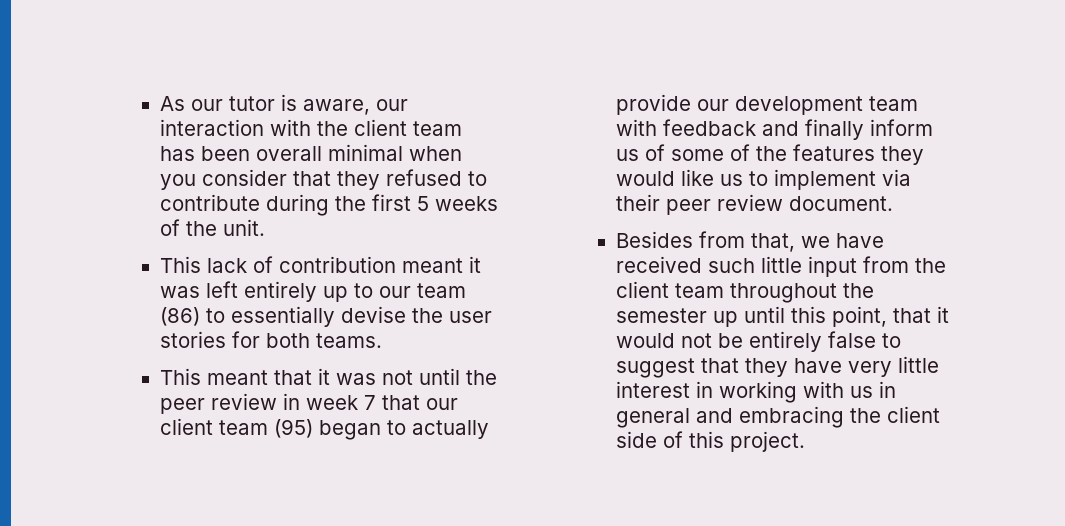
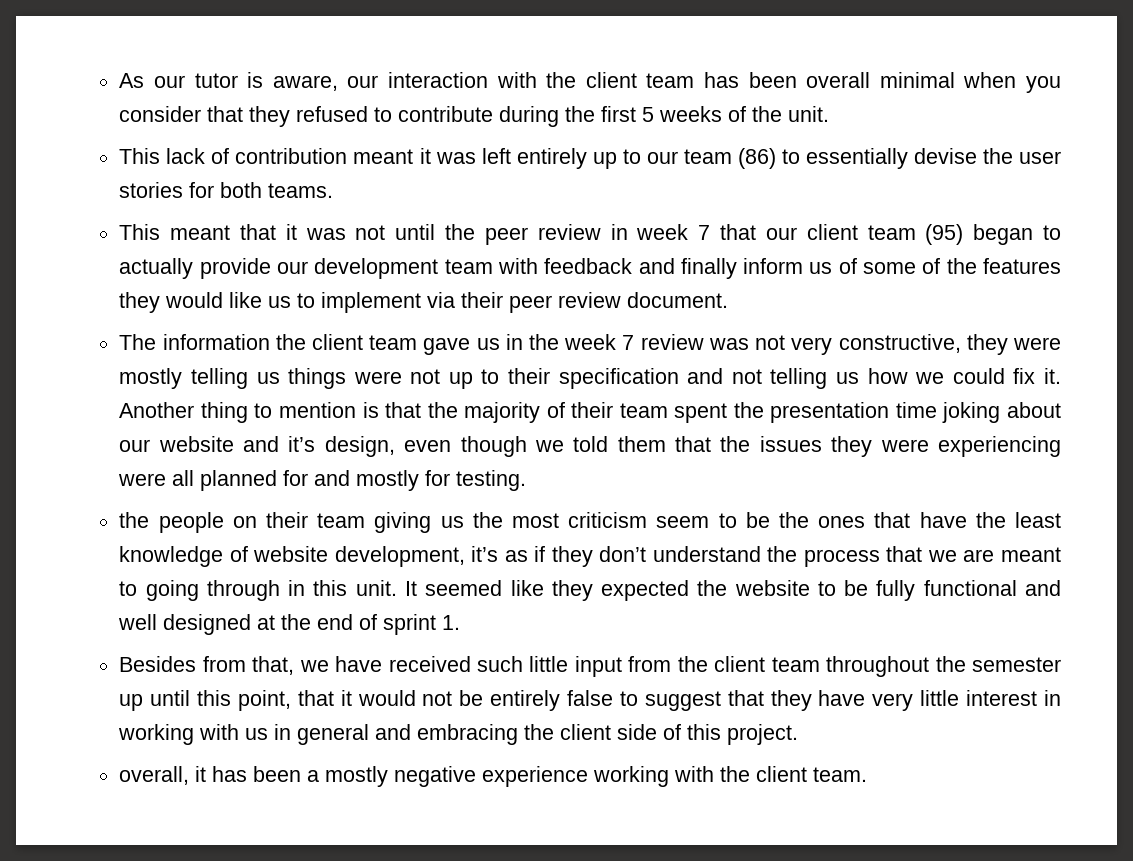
+ The information the client team gave us in the week 7 review was not very constructive, they were mostly telling us things were not up to their specification and not telling us how we could fix it. Another thing to mention is that the majority of their team spent the presentation time joking about our website and it’s design, even though we told them that the issues they were experiencing were all planned for and mostly for testing.
+ the people on their team giving us the most criticism seem to be the ones that have the least knowledge of website development, it’s as if they don’t understand the process that we are meant to going through in this unit. It seemed like they expected the website to be fully functional and well designed at the end of sprint 1.
+ overall, it has been a mostly negative experience working with the client team.

